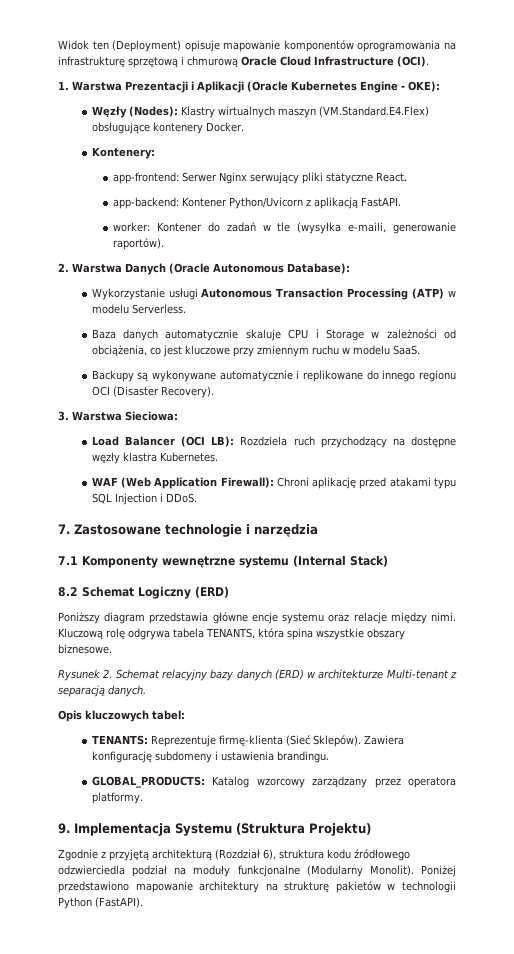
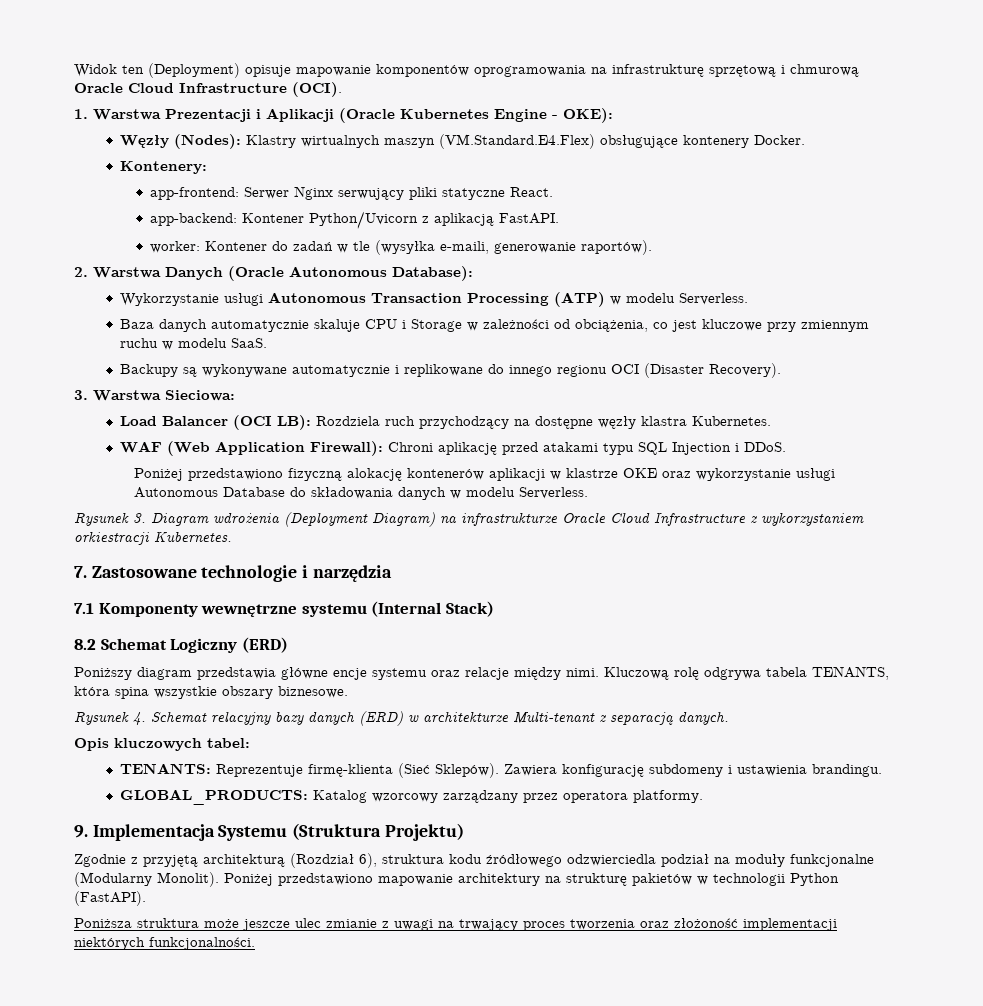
+ Poniżej przedstawiono fizyczną alokację kontenerów aplikacji w klastrze OKE oraz wykorzystanie usługi Autonomous Database do składowania danych w modelu Serverless.
+ Rysunek 3. Diagram wdrożenia (Deployment Diagram) na infrastrukturze Oracle Cloud Infrastructure z wykorzystaniem orkiestracji Kubernetes.
- Rysunek 2. Schemat relacyjny bazy danych (ERD) w architekturze Multi-tenant z separacją danych.
+ Rysunek 4. Schemat relacyjny bazy danych (ERD) w architekturze Multi-tenant z separacją danych.
+ Poniższa struktura może jeszcze ulec zmianie z uwagi na trwający proces tworzenia oraz złożoność implementacji niektórych funkcjonalności.

